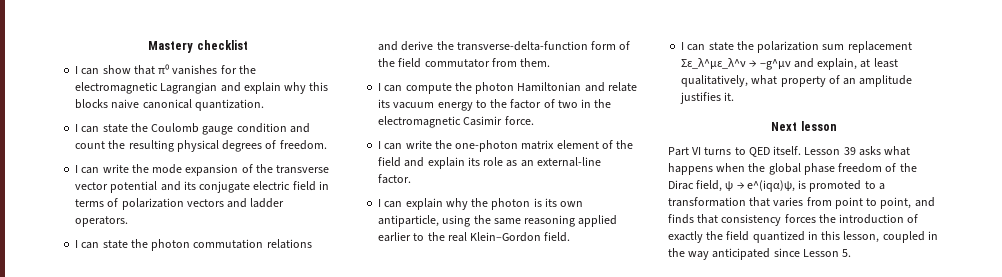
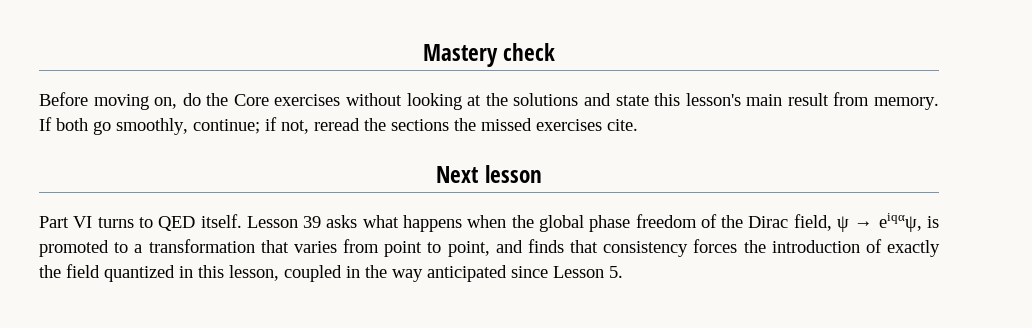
- Mastery checklist
- I can show that π⁰ vanishes for the electromagnetic Lagrangian and explain why this blocks naive canonical quantization.
- I can state the Coulomb gauge condition and count the resulting physical degrees of freedom.
- I can write the mode expansion of the transverse vector potential and its conjugate electric field in terms of polarization vectors and ladder operators.
- I can state the photon commutation relations and derive the transverse-delta-function form of the field commutator from them.
- I can compute the photon Hamiltonian and relate its vacuum energy to the factor of two in the electromagnetic Casimir force.
- I can write the one-photon matrix element of the field and explain its role as an external-line factor.
- I can explain why the photon is its own antiparticle, using the same reasoning applied earlier to the real Klein–Gordon field.
- I can state the polarization sum replacement Σε_λ^με_λ^ν → −g^μν and explain, at least qualitatively, what property of an amplitude justifies it.
+ Mastery check
+ Before moving on, do the Core exercises without looking at the solutions and state this lesson's main result from memory. If both go smoothly, continue; if not, reread the sections the missed exercises cite.
- Lesson 39 asks what happens when the global phase freedom of the Dirac field, ψ → e^(iqα)ψ, is promoted to a transformation that varies from point to point, and finds that consistency forces the introduction of exactly the field quantized in this lesson, coupled in the way anticipated since Lesson 5.
+ Lesson 39 asks what happens when the global phase freedom of the Dirac field, ψ → eiqαψ, is promoted to a transformation that varies from point to point, and finds that consistency forces the introduction of exactly the field quantized in this lesson, coupled in the way anticipated since Lesson 5.

